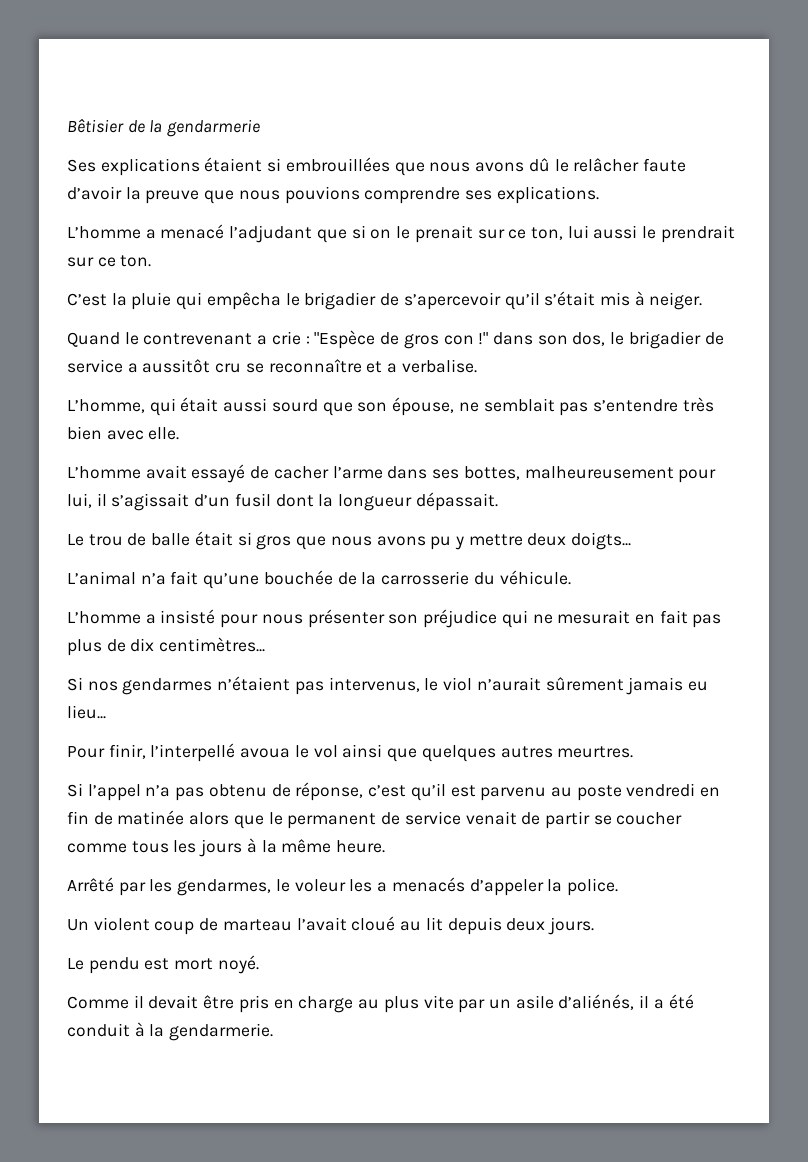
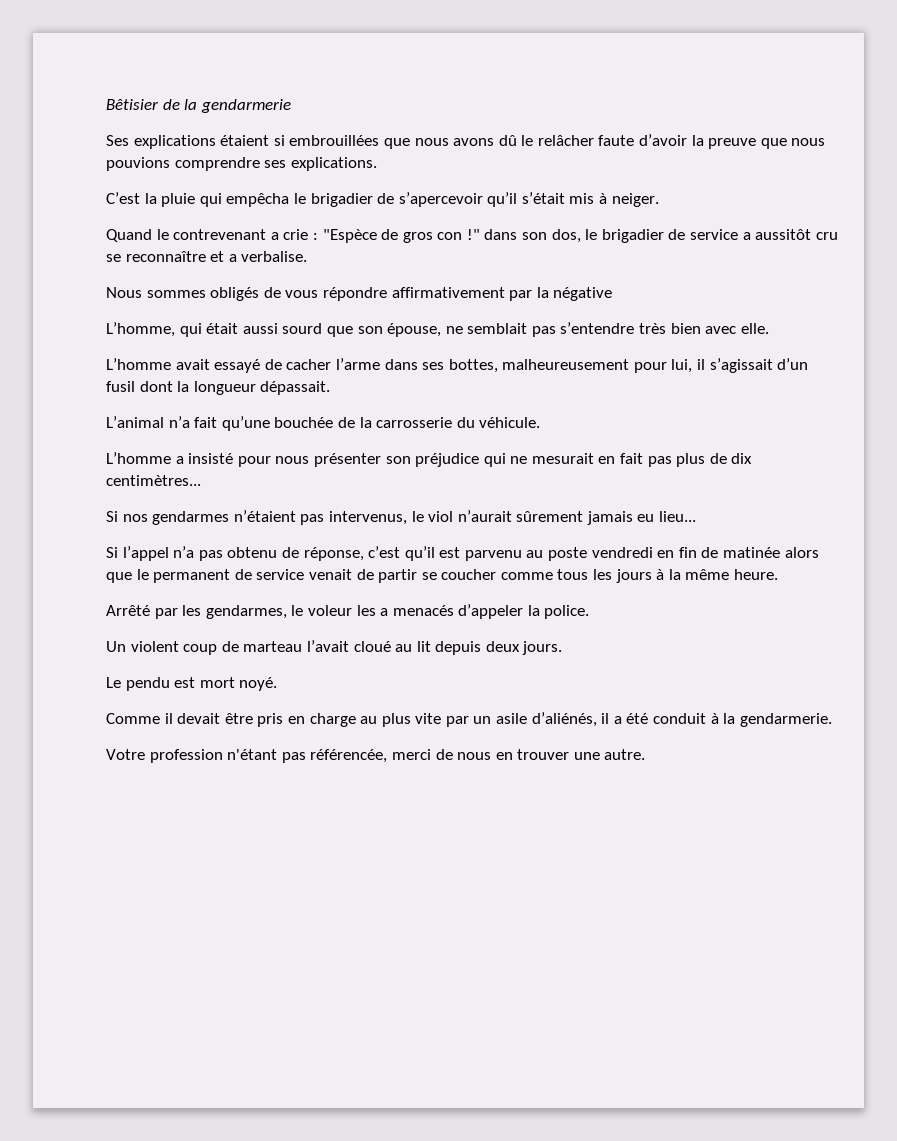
- L’homme a menacé l’adjudant que si on le prenait sur ce ton, lui aussi le prendrait sur ce ton.
+ Nous sommes obligés de vous répondre affirmativement par la négative
- Le trou de balle était si gros que nous avons pu y mettre deux doigts...
- Pour finir, l’interpellé avoua le vol ainsi que quelques autres meurtres.
+ Votre profession n'étant pas référencée, merci de nous en trouver une autre.

